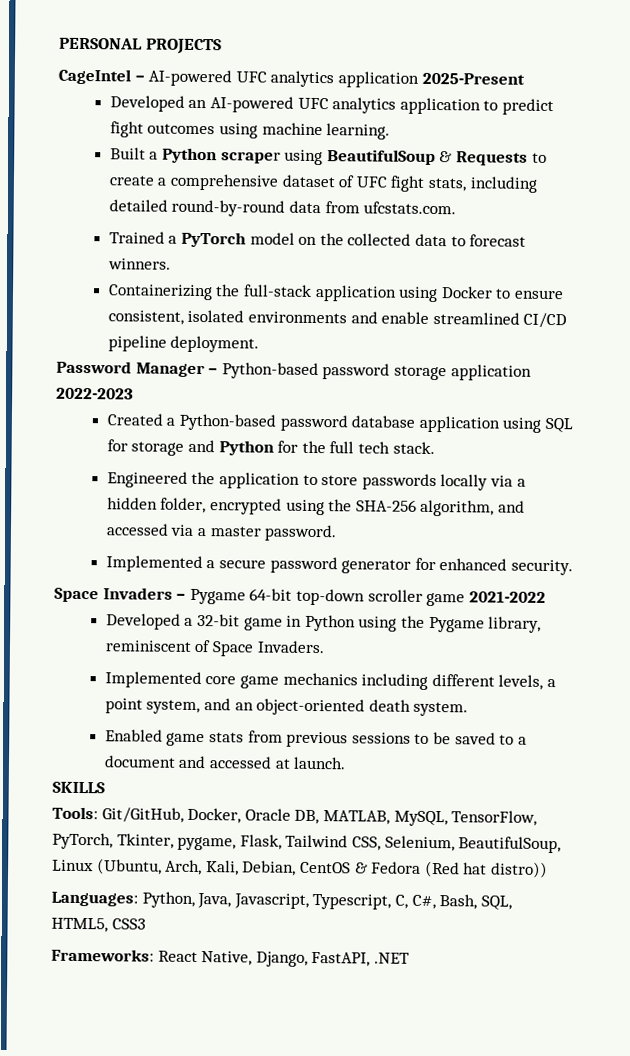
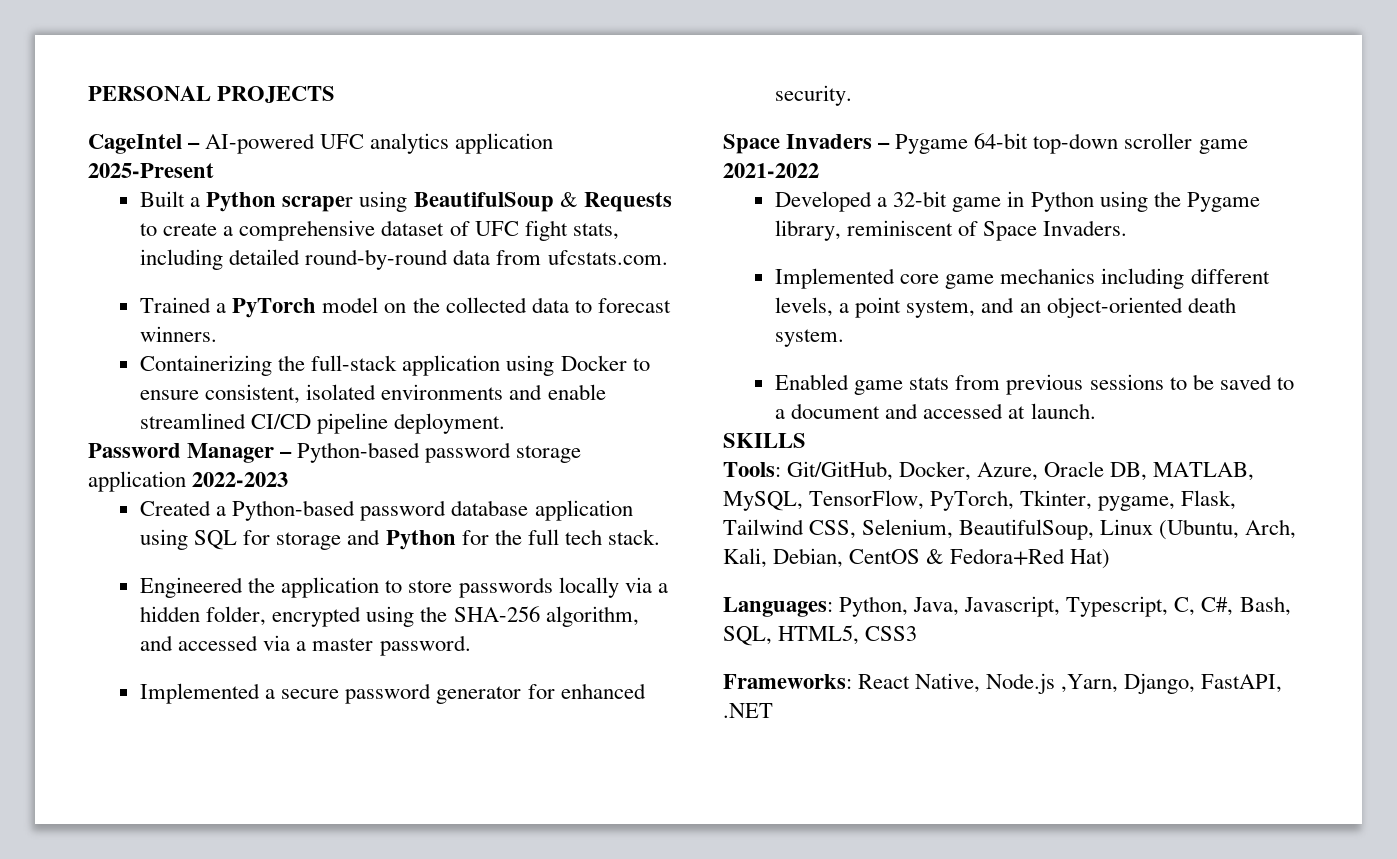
- Developed an AI-powered UFC analytics application to predict fight outcomes using machine learning.
- Tools: Git/GitHub, Docker, Oracle DB, MATLAB, MySQL, TensorFlow, PyTorch, Tkinter, pygame, Flask, Tailwind CSS, Selenium, BeautifulSoup, Linux (Ubuntu, Arch, Kali, Debian, CentOS & Fedora (Red hat distro))
+ Tools: Git/GitHub, Docker, Azure, Oracle DB, MATLAB, MySQL, TensorFlow, PyTorch, Tkinter, pygame, Flask, Tailwind CSS, Selenium, BeautifulSoup, Linux (Ubuntu, Arch, Kali, Debian, CentOS & Fedora+Red Hat)
- Frameworks: React Native, Django, FastAPI, .NET
+ Frameworks: React Native, Node.js ,Yarn, Django, FastAPI, .NET

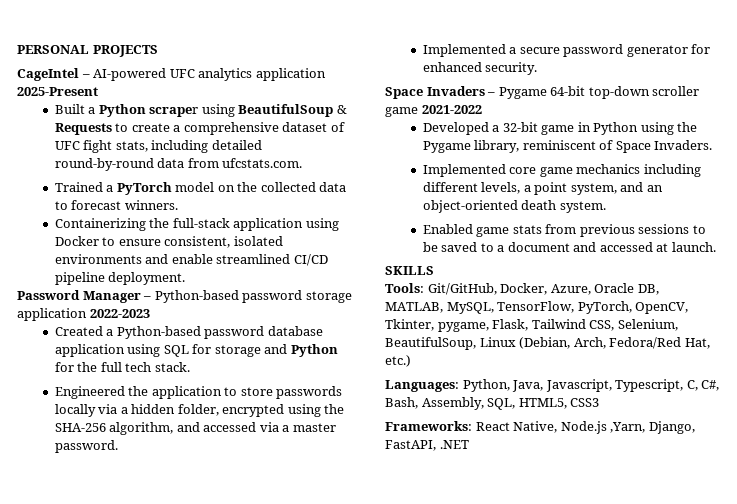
- Tools: Git/GitHub, Docker, Azure, Oracle DB, MATLAB, MySQL, TensorFlow, PyTorch, Tkinter, pygame, Flask, Tailwind CSS, Selenium, BeautifulSoup, Linux (Ubuntu, Arch, Kali, Debian, CentOS & Fedora+Red Hat)
+ Tools: Git/GitHub, Docker, Azure, Oracle DB, MATLAB, MySQL, TensorFlow, PyTorch, OpenCV, Tkinter, pygame, Flask, Tailwind CSS, Selenium, BeautifulSoup, Linux (Debian, Arch, Fedora/Red Hat, etc.)
- Languages: Python, Java, Javascript, Typescript, C, C#, Bash, SQL, HTML5, CSS3
+ Languages: Python, Java, Javascript, Typescript, C, C#, Bash, Assembly, SQL, HTML5, CSS3

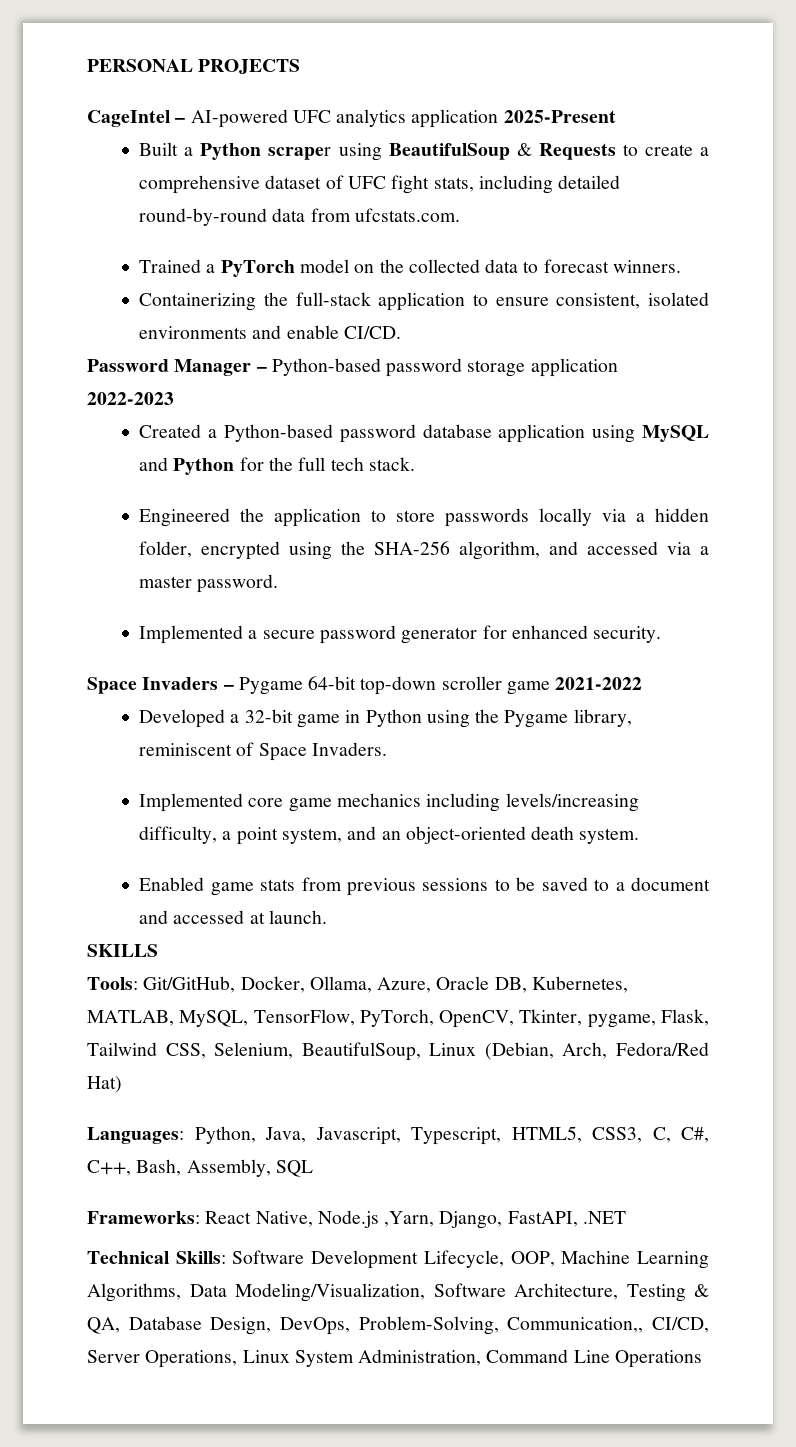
- Containerizing the full-stack application using Docker to ensure consistent, isolated environments and enable streamlined CI/CD pipeline deployment.
+ Containerizing the full-stack application to ensure consistent, isolated environments and enable CI/CD.
- Created a Python-based password database application using SQL for storage and Python for the full tech stack.
+ Created a Python-based password database application using MySQL and Python for the full tech stack.
- Implemented core game mechanics including different levels, a point system, and an object-oriented death system.
+ Implemented core game mechanics including levels/increasing difficulty, a point system, and an object-oriented death system.
- Tools: Git/GitHub, Docker, Azure, Oracle DB, MATLAB, MySQL, TensorFlow, PyTorch, OpenCV, Tkinter, pygame, Flask, Tailwind CSS, Selenium, BeautifulSoup, Linux (Debian, Arch, Fedora/Red Hat, etc.)
+ Tools: Git/GitHub, Docker, Ollama, Azure, Oracle DB, Kubernetes, MATLAB, MySQL, TensorFlow, PyTorch, OpenCV, Tkinter, pygame, Flask, Tailwind CSS, Selenium, BeautifulSoup, Linux (Debian, Arch, Fedora/Red Hat)
- Languages: Python, Java, Javascript, Typescript, C, C#, Bash, Assembly, SQL, HTML5, CSS3
+ Languages: Python, Java, Javascript, Typescript, HTML5, CSS3, C, C#, C++, Bash, Assembly, SQL
+ Technical Skills: Software Development Lifecycle, OOP, Machine Learning Algorithms, Data Modeling/Visualization, Software Architecture, Testing & QA, Database Design, DevOps, Problem-Solving, Communication,, CI/CD, Server Operations, Linux System Administration, Command Line Operations

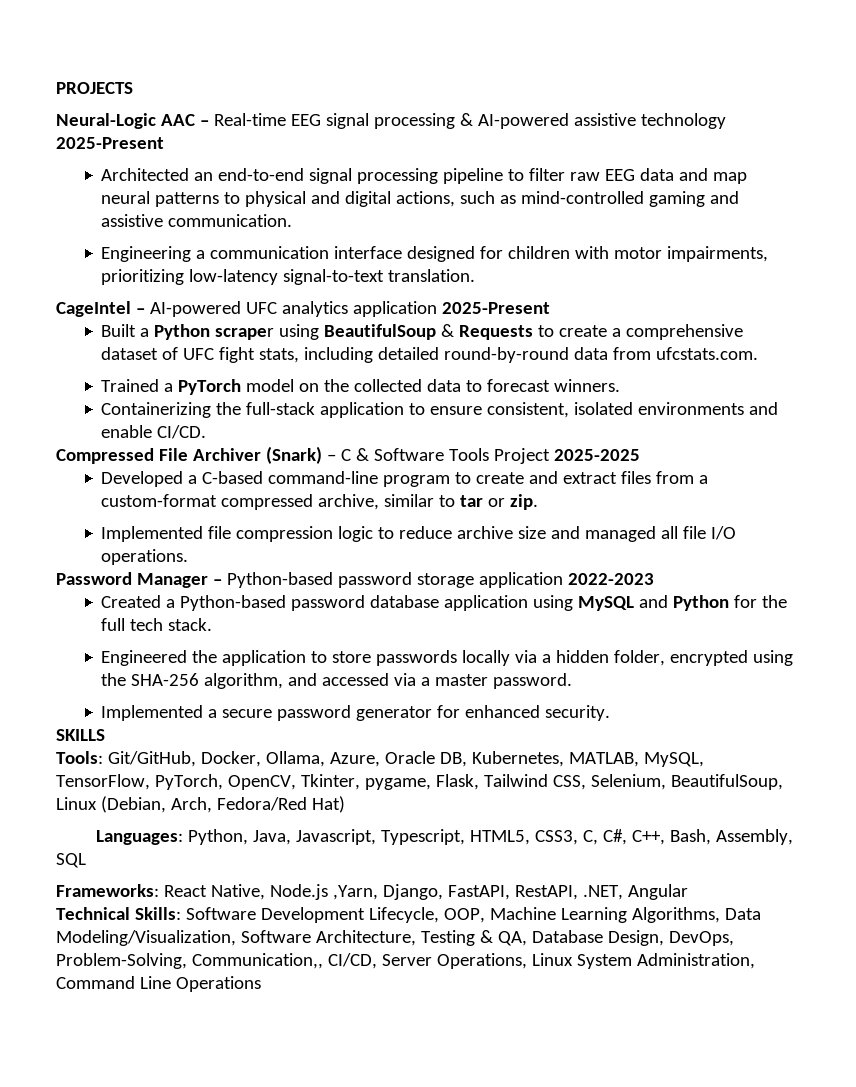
- PERSONAL PROJECTS
+ PROJECTS
+ Neural-Logic AAC – Real-time EEG signal processing & AI-powered assistive technology 2025-Present
+ Architected an end-to-end signal processing pipeline to filter raw EEG data and map neural patterns to physical and digital actions, such as mind-controlled gaming and assistive communication.
+ Engineering a communication interface designed for children with motor impairments, prioritizing low-latency signal-to-text translation.
+ Compressed File Archiver (Snark) – C & Software Tools Project 2025-2025
+ Developed a C-based command-line program to create and extract files from a custom-format compressed archive, similar to tar or zip.
+ Implemented file compression logic to reduce archive size and managed all file I/O operations.
- Space Invaders – Pygame 64-bit top-down scroller game 2021-2022
- Developed a 32-bit game in Python using the Pygame library, reminiscent of Space Invaders.
- Implemented core game mechanics including levels/increasing difficulty, a point system, and an object-oriented death system.
- Enabled game stats from previous sessions to be saved to a document and accessed at launch.
- Frameworks: React Native, Node.js ,Yarn, Django, FastAPI, .NET
+ Frameworks: React Native, Node.js ,Yarn, Django, FastAPI, RestAPI, .NET, Angular

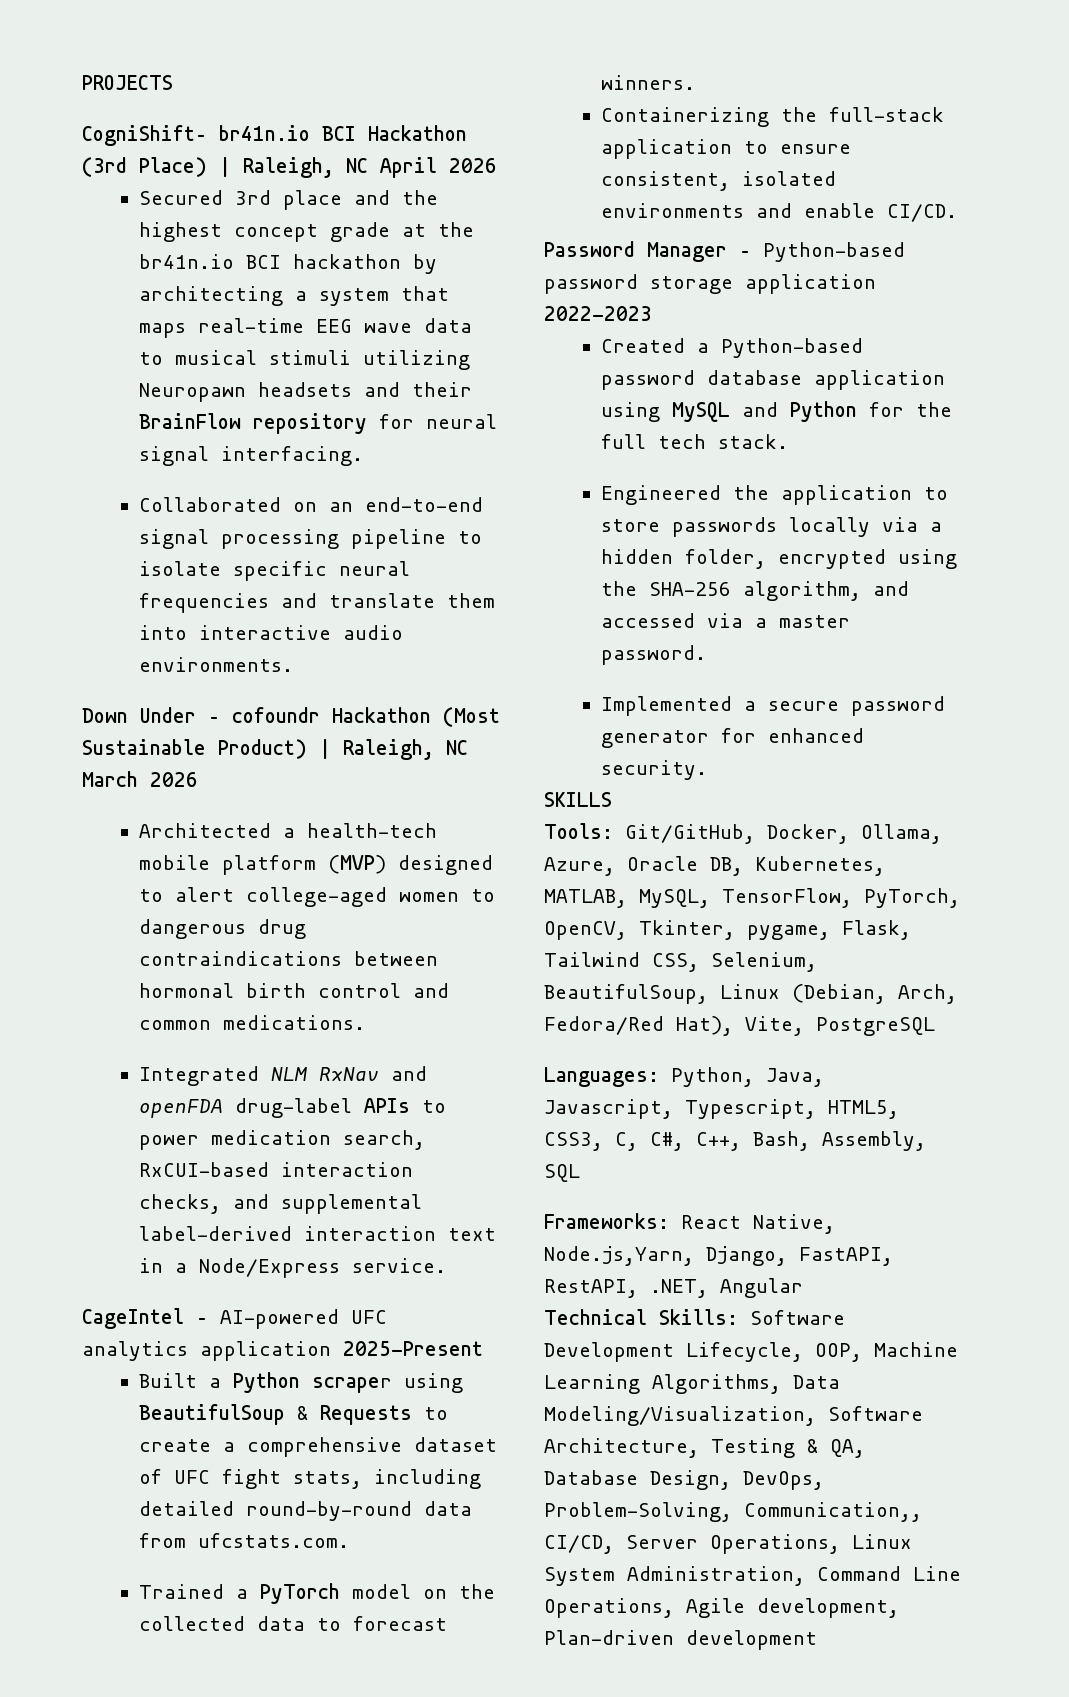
- Neural-Logic AAC – Real-time EEG signal processing & AI-powered assistive technology 2025-Present
- Architected an end-to-end signal processing pipeline to filter raw EEG data and map neural patterns to physical and digital actions, such as mind-controlled gaming and assistive communication.
- Engineering a communication interface designed for children with motor impairments, prioritizing low-latency signal-to-text translation.
+ CogniShift– br41n.io BCI Hackathon (3rd Place) | Raleigh, NC April 2026
+ Secured 3rd place and the highest concept grade at the br41n.io BCI hackathon by architecting a system that maps real-time EEG wave data to musical stimuli utilizing Neuropawn headsets and their BrainFlow repository for neural signal interfacing.
+ Collaborated on an end-to-end signal processing pipeline to isolate specific neural frequencies and translate them into interactive audio environments.
+ Down Under – cofoundr Hackathon (Most Sustainable Product) | Raleigh, NC March 2026
+ Architected a health-tech mobile platform (MVP) designed to alert college-aged women to dangerous drug contraindications between hormonal birth control and common medications.
+ Integrated NLM RxNav and openFDA drug-label APIs to power medication search, RxCUI-based interaction checks, and supplemental label-derived interaction text in a Node/Express service.
- Compressed File Archiver (Snark) – C & Software Tools Project 2025-2025
- Developed a C-based command-line program to create and extract files from a custom-format compressed archive, similar to tar or zip.
- Implemented file compression logic to reduce archive size and managed all file I/O operations.
- Tools: Git/GitHub, Docker, Ollama, Azure, Oracle DB, Kubernetes, MATLAB, MySQL, TensorFlow, PyTorch, OpenCV, Tkinter, pygame, Flask, Tailwind CSS, Selenium, BeautifulSoup, Linux (Debian, Arch, Fedora/Red Hat)
+ Tools: Git/GitHub, Docker, Ollama, Azure, Oracle DB, Kubernetes, MATLAB, MySQL, TensorFlow, PyTorch, OpenCV, Tkinter, pygame, Flask, Tailwind CSS, Selenium, BeautifulSoup, Linux (Debian, Arch, Fedora/Red Hat), Vite, PostgreSQL
- Frameworks: React Native, Node.js ,Yarn, Django, FastAPI, RestAPI, .NET, Angular
+ Frameworks: React Native, Node.js,Yarn, Django, FastAPI, RestAPI, .NET, Angular
- Technical Skills: Software Development Lifecycle, OOP, Machine Learning Algorithms, Data Modeling/Visualization, Software Architecture, Testing & QA, Database Design, DevOps, Problem-Solving, Communication,, CI/CD, Server Operations, Linux System Administration, Command Line Operations
+ Technical Skills: Software Development Lifecycle, OOP, Machine Learning Algorithms, Data Modeling/Visualization, Software Architecture, Testing & QA, Database Design, DevOps, Problem-Solving, Communication,, CI/CD, Server Operations, Linux System Administration, Command Line Operations, Agile development, Plan-driven development

